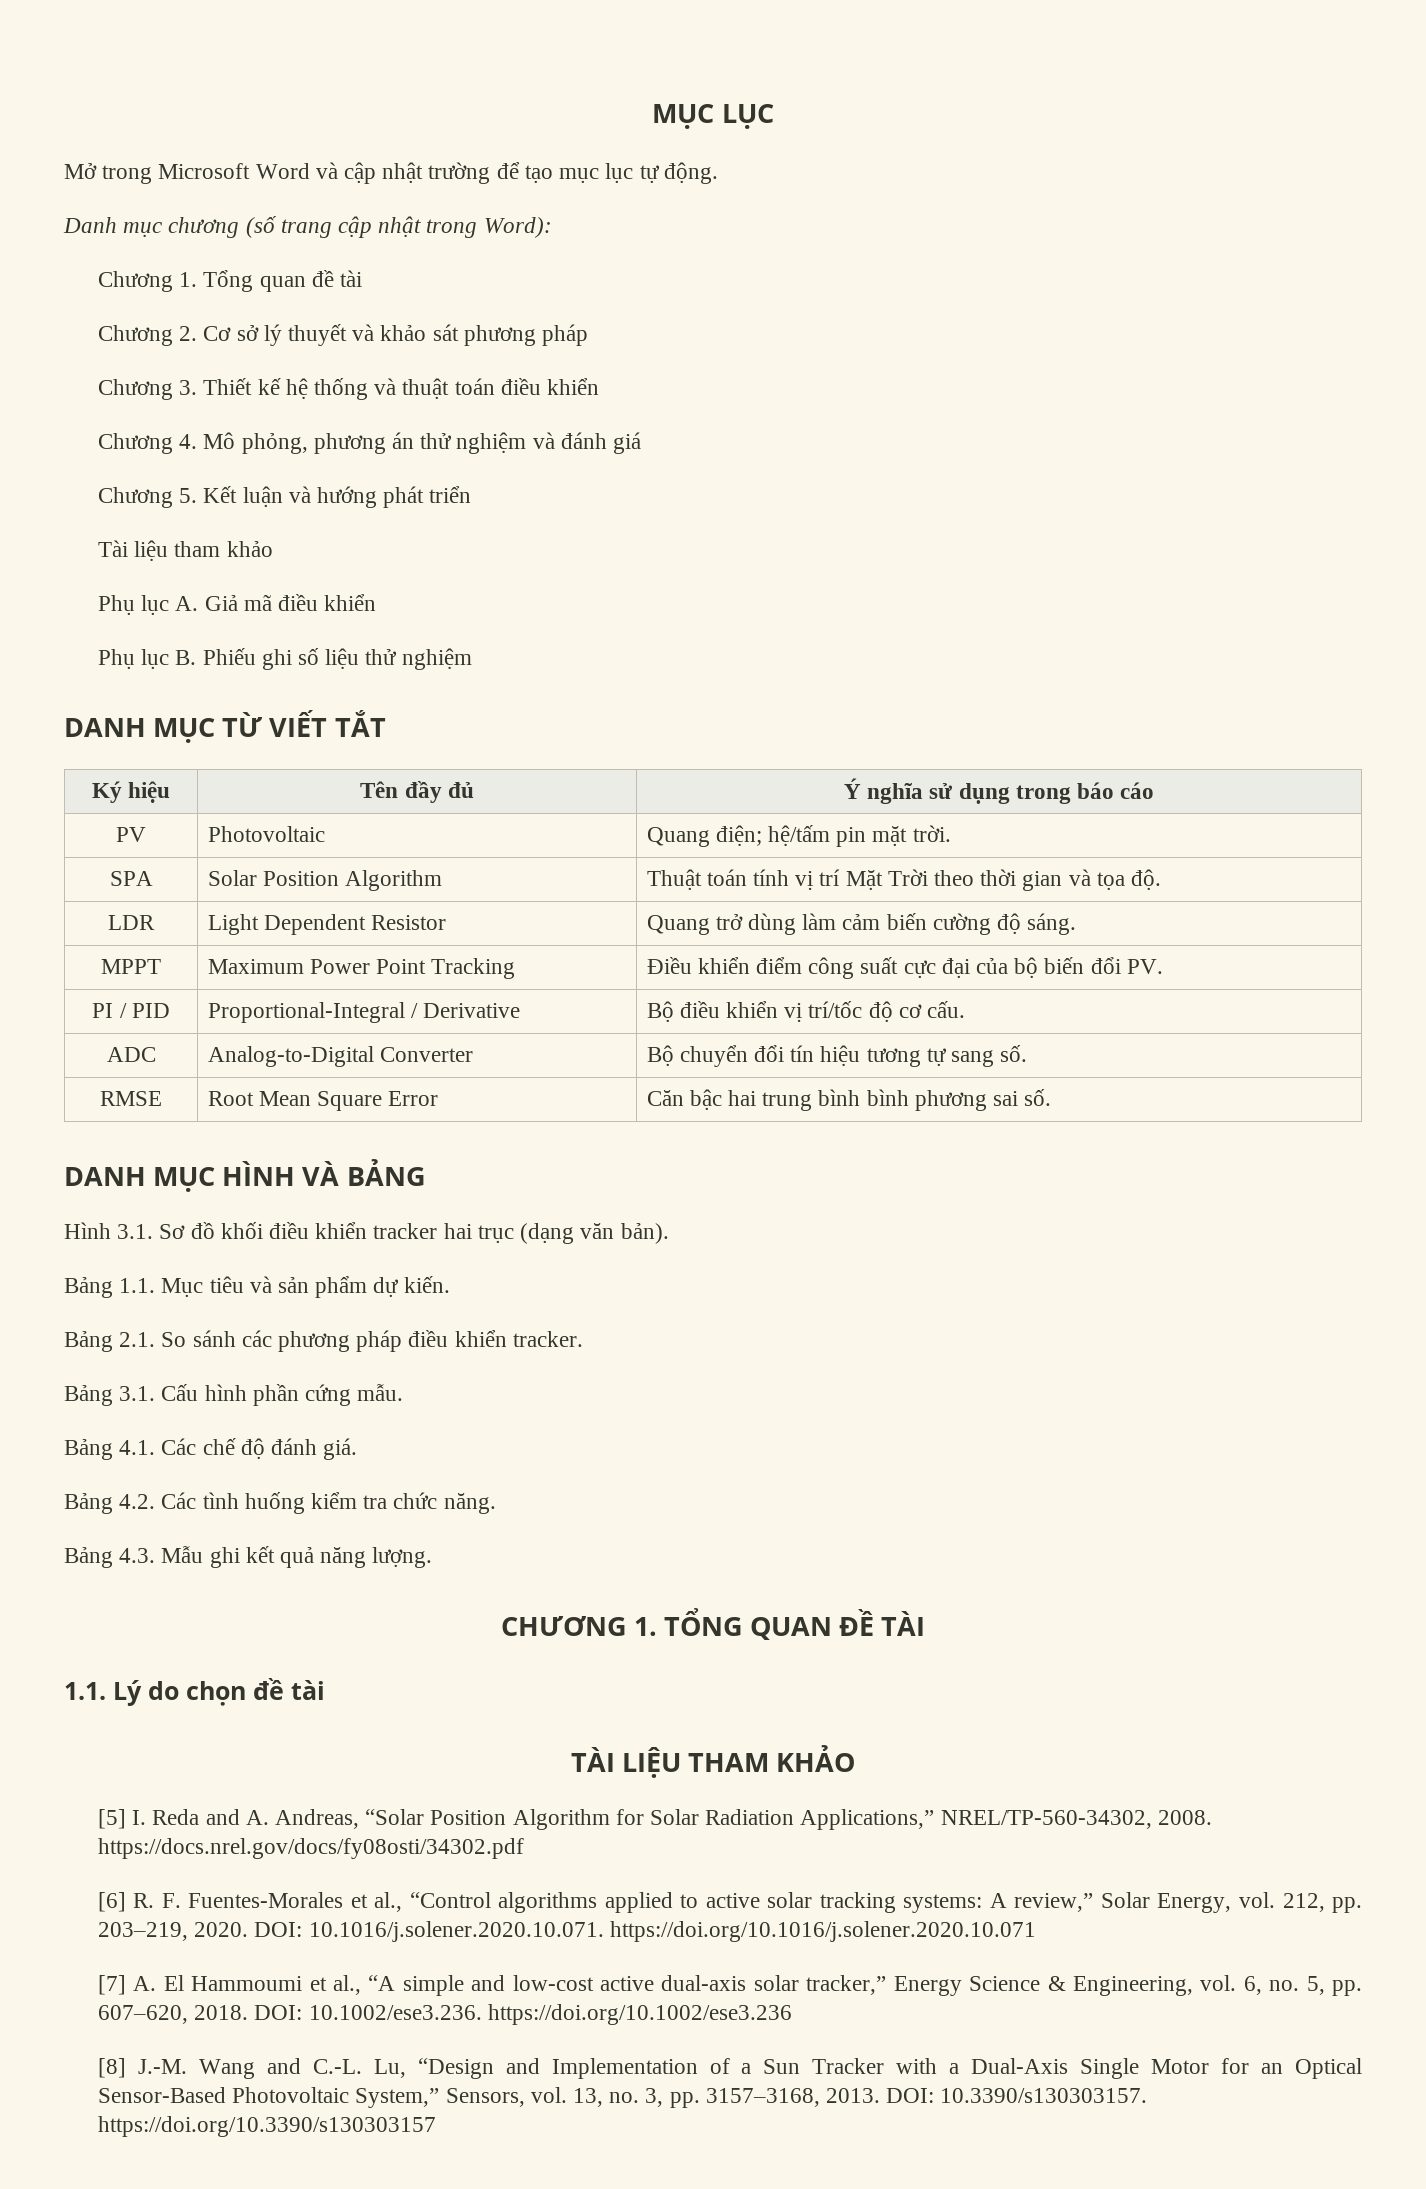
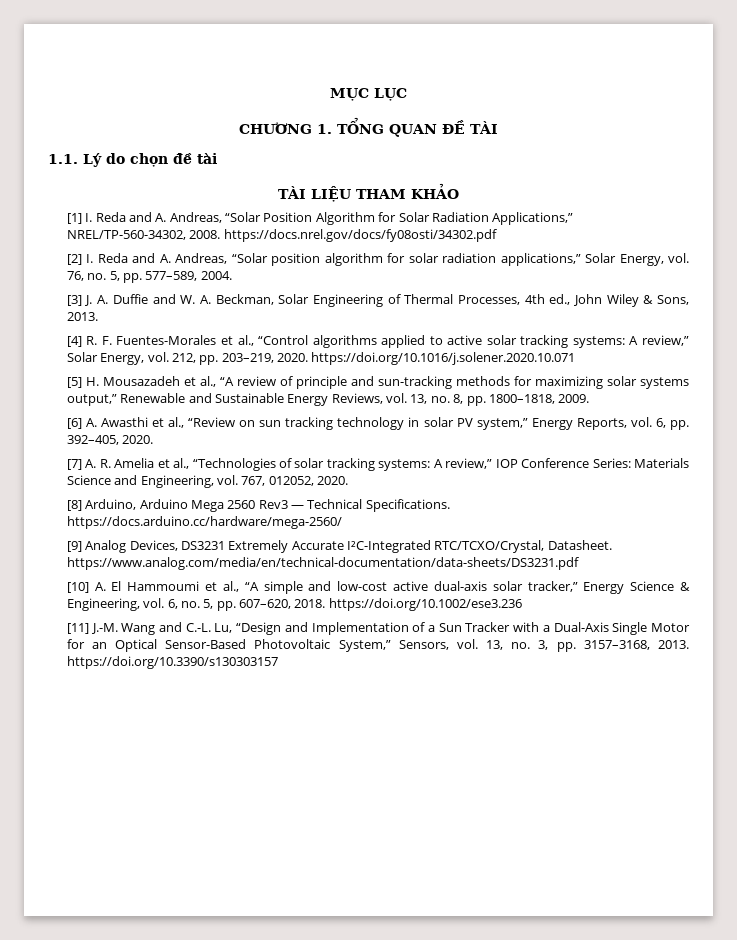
- Mở trong Microsoft Word và cập nhật trường để tạo mục lục tự động.
- Danh mục chương (số trang cập nhật trong Word):
- Chương 1. Tổng quan đề tài
- Chương 2. Cơ sở lý thuyết và khảo sát phương pháp
- Chương 3. Thiết kế hệ thống và thuật toán điều khiển
- Chương 4. Mô phỏng, phương án thử nghiệm và đánh giá
- Chương 5. Kết luận và hướng phát triển
- Tài liệu tham khảo
- Phụ lục A. Giả mã điều khiển
- Phụ lục B. Phiếu ghi số liệu thử nghiệm
- DANH MỤC TỪ VIẾT TẮT
- Ký hiệu | Tên đầy đủ | Ý nghĩa sử dụng trong báo cáo
- PV | Photovoltaic | Quang điện; hệ/tấm pin mặt trời.
- SPA | Solar Position Algorithm | Thuật toán tính vị trí Mặt Trời theo thời gian và tọa độ.
- LDR | Light Dependent Resistor | Quang trở dùng làm cảm biến cường độ sáng.
- MPPT | Maximum Power Point Tracking | Điều khiển điểm công suất cực đại của bộ biến đổi PV.
- PI / PID | Proportional-Integral / Derivative | Bộ điều khiển vị trí/tốc độ cơ cấu.
- ADC | Analog-to-Digital Converter | Bộ chuyển đổi tín hiệu tương tự sang số.
- RMSE | Root Mean Square Error | Căn bậc hai trung bình bình phương sai số.
- DANH MỤC HÌNH VÀ BẢNG
- Hình 3.1. Sơ đồ khối điều khiển tracker hai trục (dạng văn bản).
- Bảng 1.1. Mục tiêu và sản phẩm dự kiến.
- Bảng 2.1. So sánh các phương pháp điều khiển tracker.
- Bảng 3.1. Cấu hình phần cứng mẫu.
- Bảng 4.1. Các chế độ đánh giá.
- Bảng 4.2. Các tình huống kiểm tra chức năng.
- Bảng 4.3. Mẫu ghi kết quả năng lượng.
- [5] I. Reda and A. Andreas, “Solar Position Algorithm for Solar Radiation Applications,” NREL/TP-560-34302, 2008. https://docs.nrel.gov/docs/fy08osti/34302.pdf
+ [1] I. Reda and A. Andreas, “Solar Position Algorithm for Solar Radiation Applications,” NREL/TP-560-34302, 2008. https://docs.nrel.gov/docs/fy08osti/34302.pdf
- [6] R. F. Fuentes-Morales et al., “Control algorithms applied to active solar tracking systems: A review,” Solar Energy, vol. 212, pp. 203–219, 2020. DOI: 10.1016/j.solener.2020.10.071. https://doi.org/10.1016/j.solener.2020.10.071
+ [2] I. Reda and A. Andreas, “Solar position algorithm for solar radiation applications,” Solar Energy, vol. 76, no. 5, pp. 577–589, 2004.
+ [3] J. A. Duffie and W. A. Beckman, Solar Engineering of Thermal Processes, 4th ed., John Wiley & Sons, 2013.
+ [4] R. F. Fuentes-Morales et al., “Control algorithms applied to active solar tracking systems: A review,” Solar Energy, vol. 212, pp. 203–219, 2020. https://doi.org/10.1016/j.solener.2020.10.071
- [7] A. El Hammoumi et al., “A simple and low-cost active dual-axis solar tracker,” Energy Science & Engineering, vol. 6, no. 5, pp. 607–620, 2018. DOI: 10.1002/ese3.236. https://doi.org/10.1002/ese3.236
+ [5] H. Mousazadeh et al., “A review of principle and sun-tracking methods for maximizing solar systems output,” Renewable and Sustainable Energy Reviews, vol. 13, no. 8, pp. 1800–1818, 2009.
+ [6] A. Awasthi et al., “Review on sun tracking technology in solar PV system,” Energy Reports, vol. 6, pp. 392–405, 2020.
+ [7] A. R. Amelia et al., “Technologies of solar tracking systems: A review,” IOP Conference Series: Materials Science and Engineering, vol. 767, 012052, 2020.
+ [8] Arduino, Arduino Mega 2560 Rev3 — Technical Specifications. https://docs.arduino.cc/hardware/mega-2560/
+ [9] Analog Devices, DS3231 Extremely Accurate I²C-Integrated RTC/TCXO/Crystal, Datasheet. https://www.analog.com/media/en/technical-documentation/data-sheets/DS3231.pdf
+ [10] A. El Hammoumi et al., “A simple and low-cost active dual-axis solar tracker,” Energy Science & Engineering, vol. 6, no. 5, pp. 607–620, 2018. https://doi.org/10.1002/ese3.236
- [8] J.-M. Wang and C.-L. Lu, “Design and Implementation of a Sun Tracker with a Dual-Axis Single Motor for an Optical Sensor-Based Photovoltaic System,” Sensors, vol. 13, no. 3, pp. 3157–3168, 2013. DOI: 10.3390/s130303157. https://doi.org/10.3390/s130303157
+ [11] J.-M. Wang and C.-L. Lu, “Design and Implementation of a Sun Tracker with a Dual-Axis Single Motor for an Optical Sensor-Based Photovoltaic System,” Sensors, vol. 13, no. 3, pp. 3157–3168, 2013. https://doi.org/10.3390/s130303157

